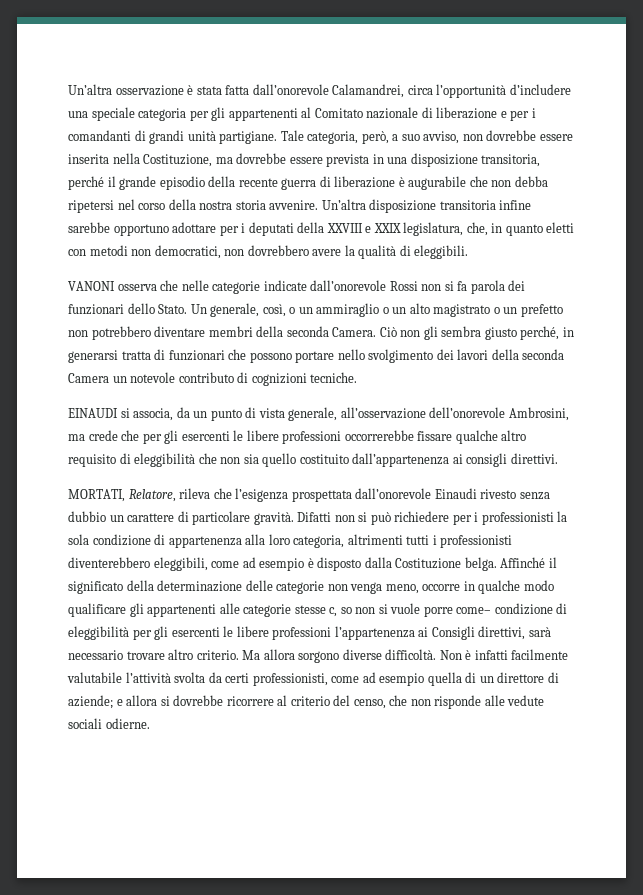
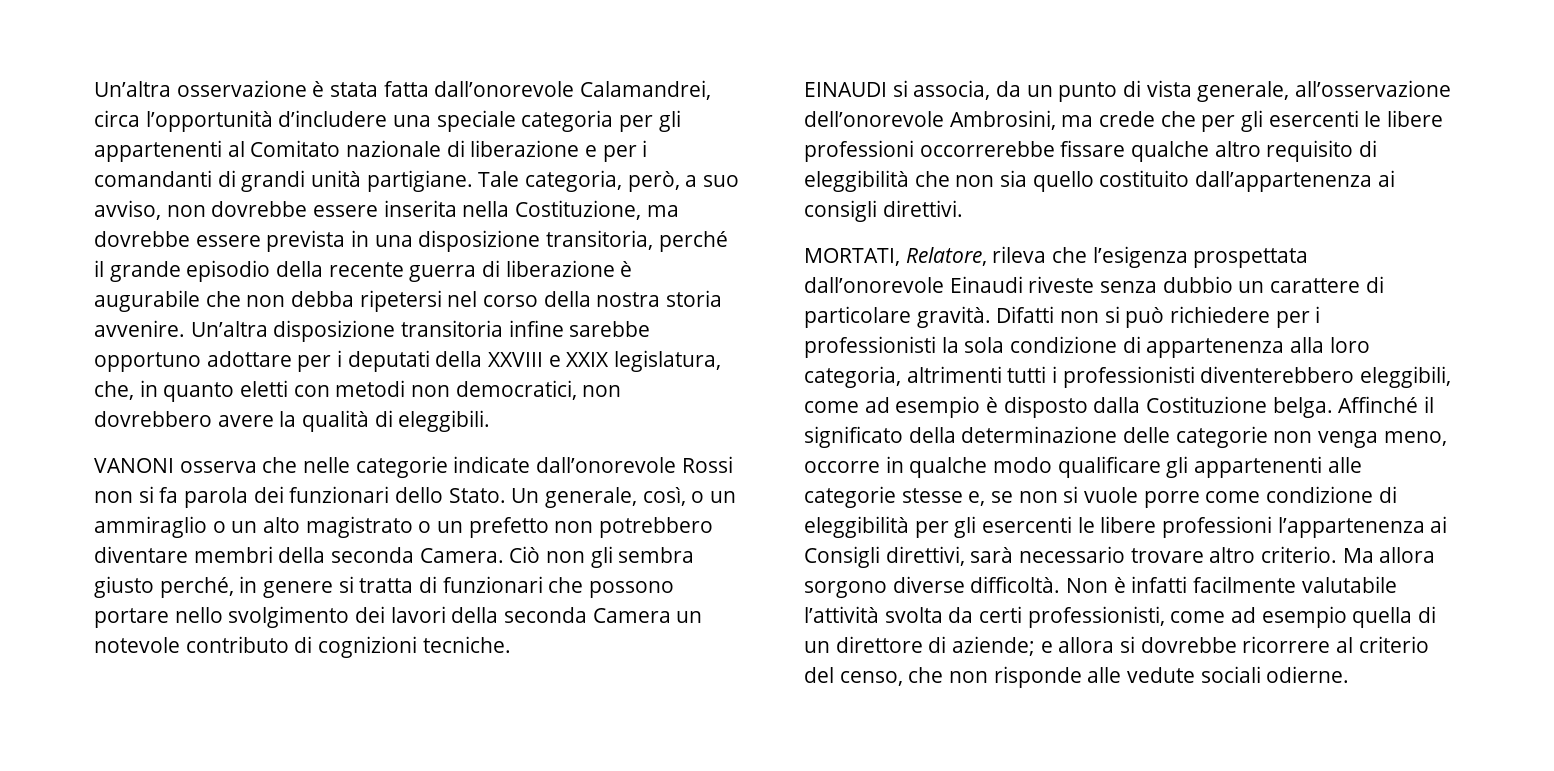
- Ciò non gli sembra giusto perché, in generarsi tratta di funzionari che possono portare nello svolgimento dei lavori della seconda Camera un notevole contributo di cognizioni tecniche.
+ Ciò non gli sembra giusto perché, in genere si tratta di funzionari che possono portare nello svolgimento dei lavori della seconda Camera un notevole contributo di cognizioni tecniche.
- MORTATI, Relatore, rileva che l’esigenza prospettata dall’onorevole Einaudi rivesto senza dubbio un carattere di particolare gravità.
+ MORTATI, Relatore, rileva che l’esigenza prospettata dall’onorevole Einaudi riveste senza dubbio un carattere di particolare gravità.
- Affinché il significato della determinazione delle categorie non venga meno, occorre in qualche modo qualificare gli appartenenti alle categorie stesse c, so non si vuole porre come– condizione di eleggibilità per gli esercenti le libere professioni l’appartenenza ai Consigli direttivi, sarà necessario trovare altro criterio.
+ Affinché il significato della determinazione delle categorie non venga meno, occorre in qualche modo qualificare gli appartenenti alle categorie stesse e, se non si vuole porre come condizione di eleggibilità per gli esercenti le libere professioni l’appartenenza ai Consigli direttivi, sarà necessario trovare altro criterio.

